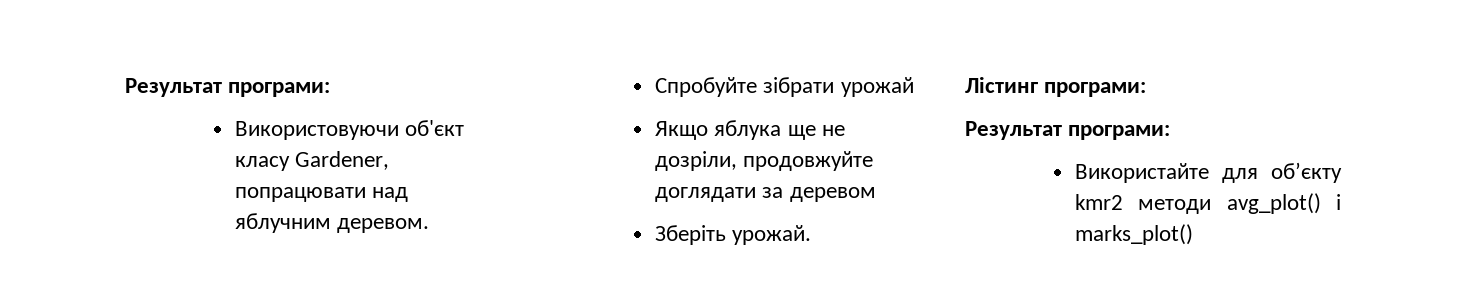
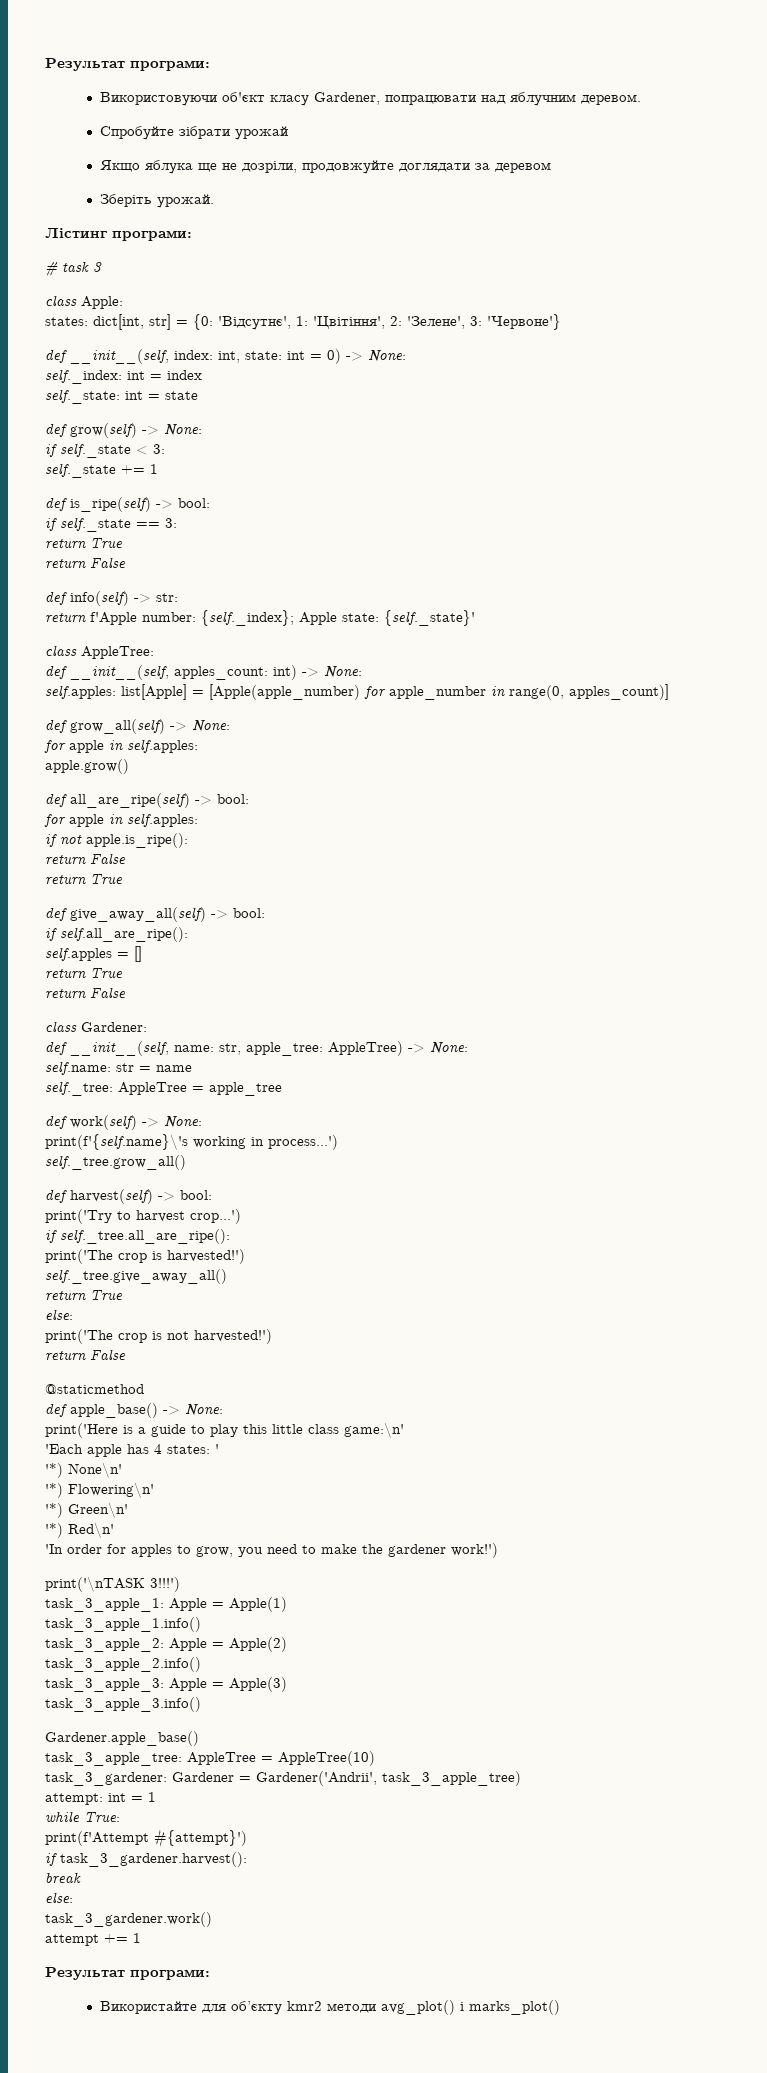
+ # task 3
+ class Apple:
+ states: dict[int, str] = {0: 'Відсутнє', 1: 'Цвітіння', 2: 'Зелене', 3: 'Червоне'}
+ def __init__(self, index: int, state: int = 0) -> None:
+ self._index: int = index
+ self._state: int = state
+ def grow(self) -> None:
+ if self._state < 3:
+ self._state += 1
+ def is_ripe(self) -> bool:
+ if self._state == 3:
+ return True
+ return False
+ def info(self) -> str:
+ return f'Apple number: {self._index}; Apple state: {self._state}'
+ class AppleTree:
+ def __init__(self, apples_count: int) -> None:
+ self.apples: list[Apple] = [Apple(apple_number) for apple_number in range(0, apples_count)]
+ def grow_all(self) -> None:
+ for apple in self.apples:
+ apple.grow()
+ def all_are_ripe(self) -> bool:
+ for apple in self.apples:
+ if not apple.is_ripe():
+ return False
+ return True
+ def give_away_all(self) -> bool:
+ if self.all_are_ripe():
+ self.apples = []
+ return True
+ return False
+ class Gardener:
+ def __init__(self, name: str, apple_tree: AppleTree) -> None:
+ self.name: str = name
+ self._tree: AppleTree = apple_tree
+ def work(self) -> None:
+ print(f'{self.name}\'s working in process...')
+ self._tree.grow_all()
+ def harvest(self) -> bool:
+ print('Try to harvest crop...')
+ if self._tree.all_are_ripe():
+ print('The crop is harvested!')
+ self._tree.give_away_all()
+ return True
+ else:
+ print('The crop is not harvested!')
+ return False
+ @staticmethod
+ def apple_base() -> None:
+ print('Here is a guide to play this little class game:\n'
+ 'Each apple has 4 states: '
+ '*) None\n'
+ '*) Flowering\n'
+ '*) Green\n'
+ '*) Red\n'
+ 'In order for apples to grow, you need to make the gardener work!')
+ print('\nTASK 3!!!')
+ task_3_apple_1: Apple = Apple(1)
+ task_3_apple_1.info()
+ task_3_apple_2: Apple = Apple(2)
+ task_3_apple_2.info()
+ task_3_apple_3: Apple = Apple(3)
+ task_3_apple_3.info()
+ Gardener.apple_base()
+ task_3_apple_tree: AppleTree = AppleTree(10)
+ task_3_gardener: Gardener = Gardener('Andrii', task_3_apple_tree)
+ attempt: int = 1
+ while True:
+ print(f'Attempt #{attempt}')
+ if task_3_gardener.harvest():
+ break
+ else:
+ task_3_gardener.work()
+ attempt += 1

